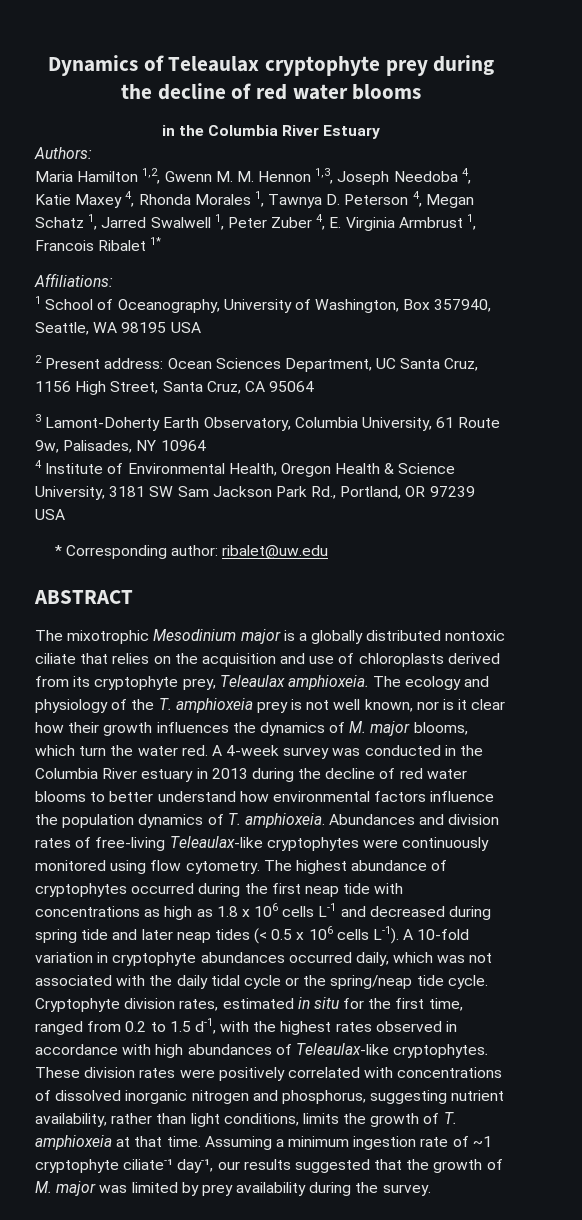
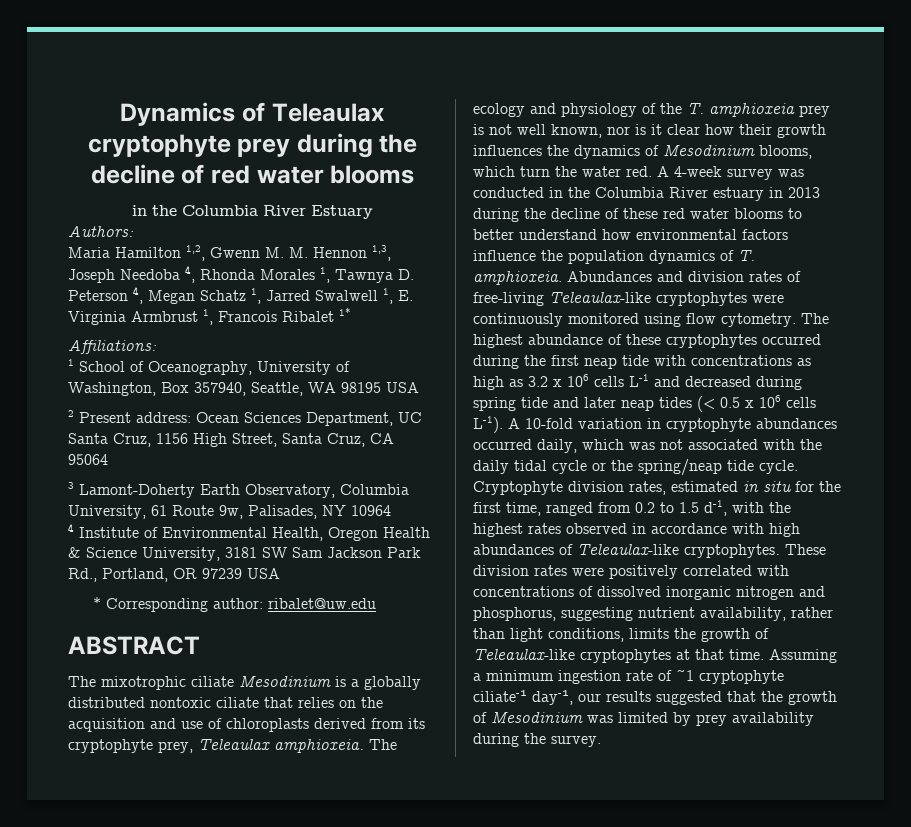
- Maria Hamilton 1,2, Gwenn M. M. Hennon 1,3, Joseph Needoba 4, Katie Maxey 4, Rhonda Morales 1, Tawnya D. Peterson 4, Megan Schatz 1, Jarred Swalwell 1, Peter Zuber 4, E. Virginia Armbrust 1, Francois Ribalet 1*
+ Maria Hamilton 1,2, Gwenn M. M. Hennon 1,3, Joseph Needoba 4, Rhonda Morales 1, Tawnya D. Peterson 4, Megan Schatz 1, Jarred Swalwell 1, E. Virginia Armbrust 1, Francois Ribalet 1*
- The mixotrophic Mesodinium major is a globally distributed nontoxic ciliate that relies on the acquisition and use of chloroplasts derived from its cryptophyte prey, Teleaulax amphioxeia.
+ The mixotrophic ciliate Mesodinium is a globally distributed nontoxic ciliate that relies on the acquisition and use of chloroplasts derived from its cryptophyte prey, Teleaulax amphioxeia.
- The ecology and physiology of the T. amphioxeia prey is not well known, nor is it clear how their growth influences the dynamics of M. major blooms, which turn the water red.
+ The ecology and physiology of the T. amphioxeia prey is not well known, nor is it clear how their growth influences the dynamics of Mesodinium blooms, which turn the water red.
- A 4-week survey was conducted in the Columbia River estuary in 2013 during the decline of red water blooms to better understand how environmental factors influence the population dynamics of T. amphioxeia.
+ A 4-week survey was conducted in the Columbia River estuary in 2013 during the decline of these red water blooms to better understand how environmental factors influence the population dynamics of T. amphioxeia.
- The highest abundance of cryptophytes occurred during the first neap tide with concentrations as high as 1.8 x 106 cells L-1 and decreased during spring tide and later neap tides (< 0.5 x 106 cells L-1).
+ The highest abundance of these cryptophytes occurred during the first neap tide with concentrations as high as 3.2 x 106 cells L-1 and decreased during spring tide and later neap tides (< 0.5 x 106 cells L-1).
- These division rates were positively correlated with concentrations of dissolved inorganic nitrogen and phosphorus, suggesting nutrient availability, rather than light conditions, limits the growth of T. amphioxeia at that time.
+ These division rates were positively correlated with concentrations of dissolved inorganic nitrogen and phosphorus, suggesting nutrient availability, rather than light conditions, limits the growth of Teleaulax-like cryptophytes at that time.
- Assuming a minimum ingestion rate of ~1 cryptophyte ciliate-¹ day-¹, our results suggested that the growth of M. major was limited by prey availability during the survey.
+ Assuming a minimum ingestion rate of ~1 cryptophyte ciliate-¹ day-¹, our results suggested that the growth of Mesodinium was limited by prey availability during the survey.

